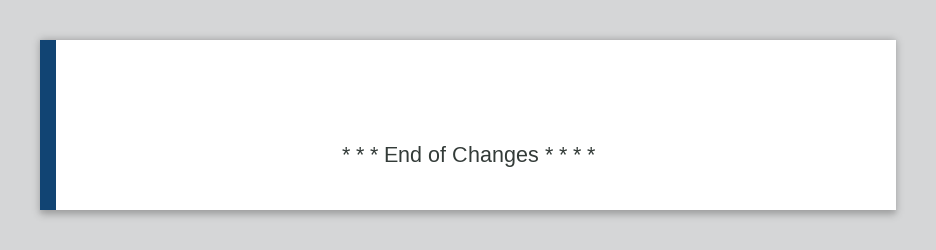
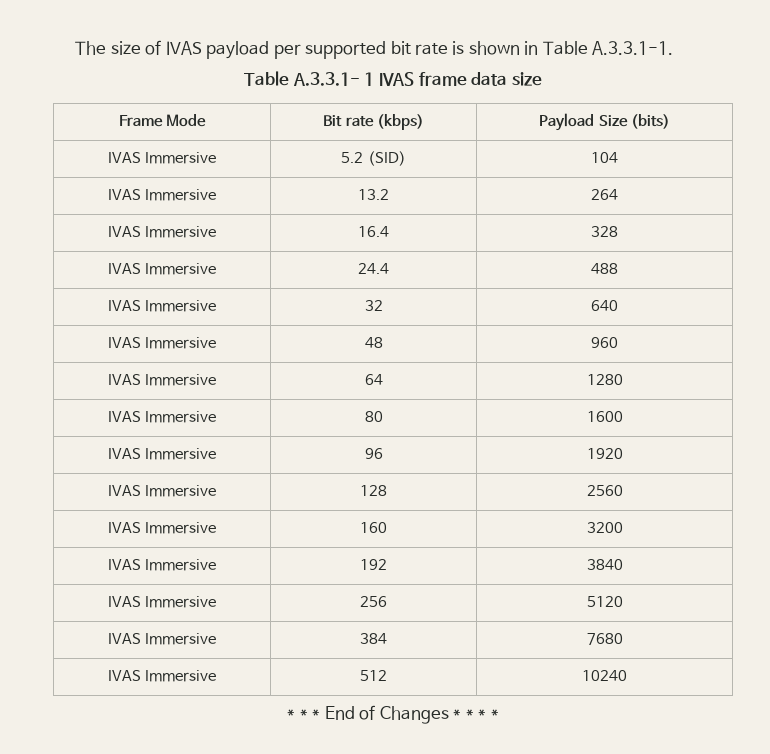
+ The size of IVAS payload per supported bit rate is shown in Table A.3.3.1-1.
+ Table A.3.3.1- 1 IVAS frame data size
+ Frame Mode | Bit rate (kbps) | Payload Size (bits)
+ IVAS Immersive | 5.2 (SID) | 104
+ IVAS Immersive | 13.2 | 264
+ IVAS Immersive | 16.4 | 328
+ IVAS Immersive | 24.4 | 488
+ IVAS Immersive | 32 | 640
+ IVAS Immersive | 48 | 960
+ IVAS Immersive | 64 | 1280
+ IVAS Immersive | 80 | 1600
+ IVAS Immersive | 96 | 1920
+ IVAS Immersive | 128 | 2560
+ IVAS Immersive | 160 | 3200
+ IVAS Immersive | 192 | 3840
+ IVAS Immersive | 256 | 5120
+ IVAS Immersive | 384 | 7680
+ IVAS Immersive | 512 | 10240

